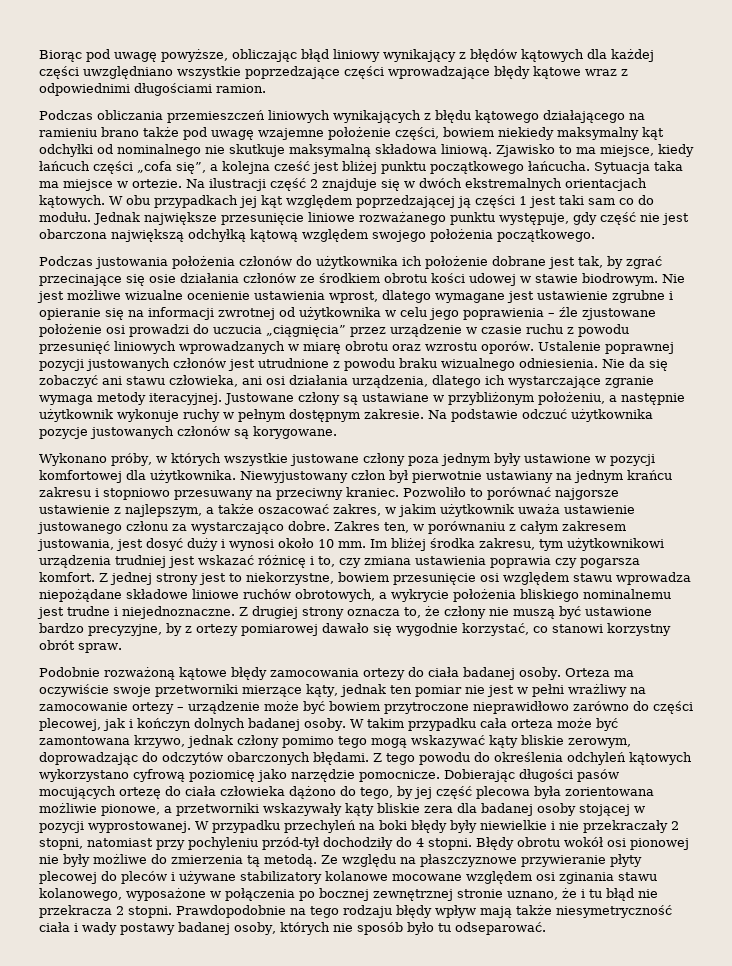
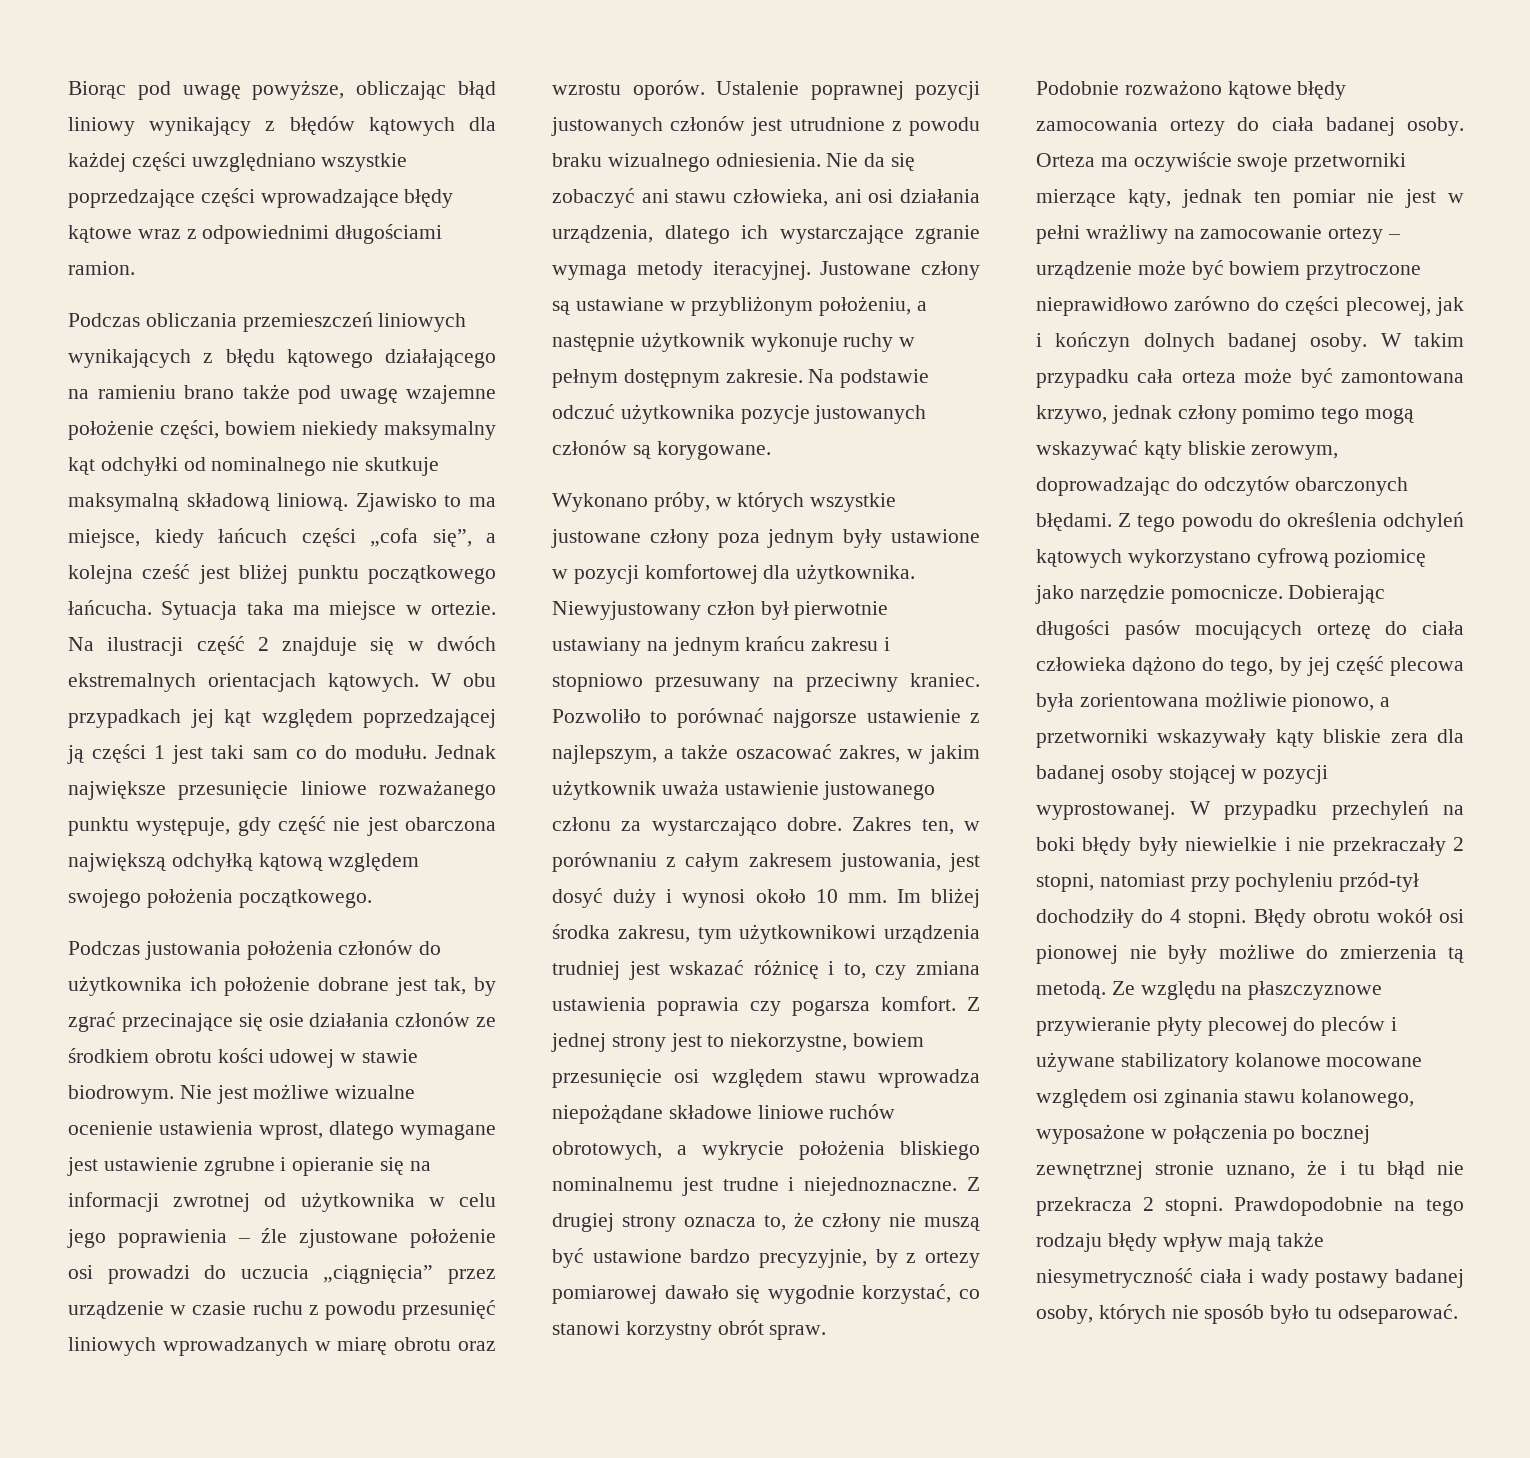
- Podczas obliczania przemieszczeń liniowych wynikających z błędu kątowego działającego na ramieniu brano także pod uwagę wzajemne położenie części, bowiem niekiedy maksymalny kąt odchyłki od nominalnego nie skutkuje maksymalną składowa liniową.
+ Podczas obliczania przemieszczeń liniowych wynikających z błędu kątowego działającego na ramieniu brano także pod uwagę wzajemne położenie części, bowiem niekiedy maksymalny kąt odchyłki od nominalnego nie skutkuje maksymalną składową liniową.
- Z drugiej strony oznacza to, że człony nie muszą być ustawione bardzo precyzyjne, by z ortezy pomiarowej dawało się wygodnie korzystać, co stanowi korzystny obrót spraw.
+ Z drugiej strony oznacza to, że człony nie muszą być ustawione bardzo precyzyjnie, by z ortezy pomiarowej dawało się wygodnie korzystać, co stanowi korzystny obrót spraw.
- Podobnie rozważoną kątowe błędy zamocowania ortezy do ciała badanej osoby.
+ Podobnie rozważono kątowe błędy zamocowania ortezy do ciała badanej osoby.
- Dobierając długości pasów mocujących ortezę do ciała człowieka dążono do tego, by jej część plecowa była zorientowana możliwie pionowe, a przetworniki wskazywały kąty bliskie zera dla badanej osoby stojącej w pozycji wyprostowanej.
+ Dobierając długości pasów mocujących ortezę do ciała człowieka dążono do tego, by jej część plecowa była zorientowana możliwie pionowo, a przetworniki wskazywały kąty bliskie zera dla badanej osoby stojącej w pozycji wyprostowanej.

